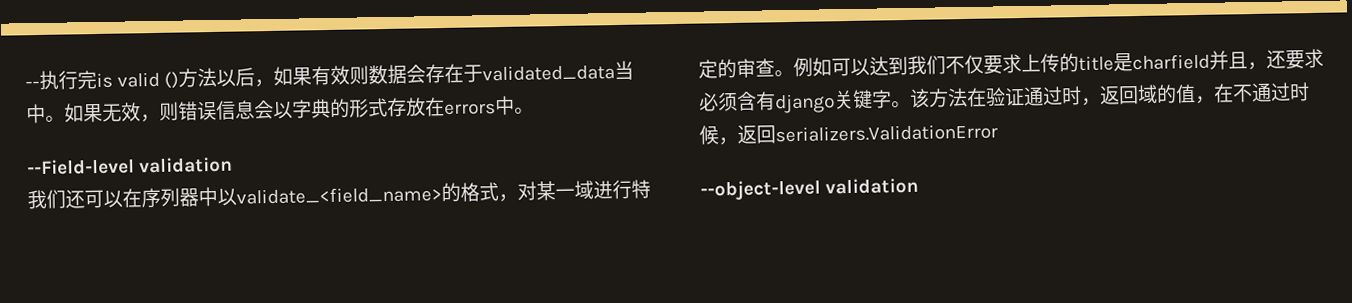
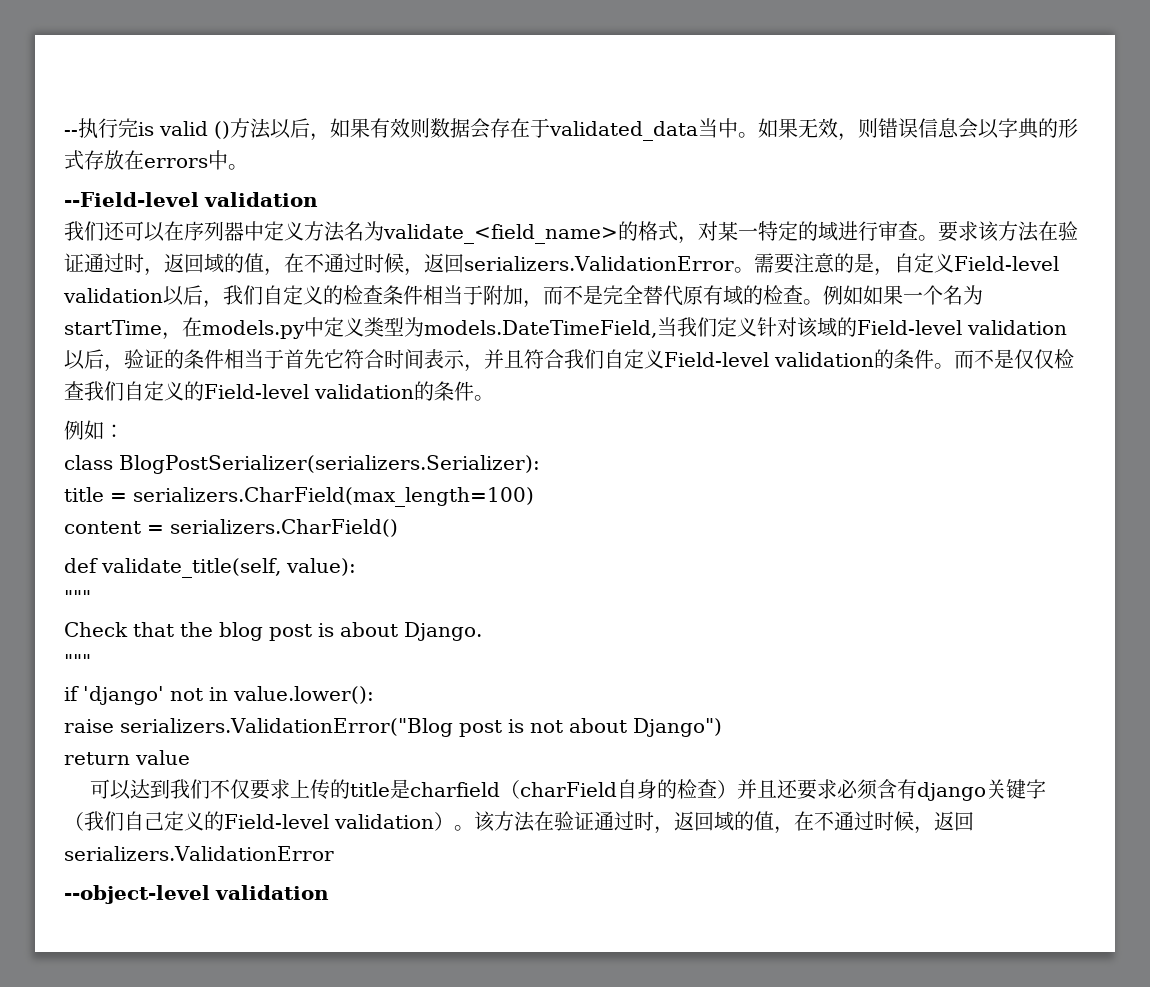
- 我们还可以在序列器中以validate_<field_name>的格式，对某一域进行特定的审查。例如可以达到我们不仅要求上传的title是charfield并且，还要求必须含有django关键字。
+ 我们还可以在序列器中定义方法名为validate_<field_name>的格式，对某一特定的域进行审查。要求该方法在验证通过时，返回域的值，在不通过时候，返回serializers.ValidationError。需要注意的是，自定义Field-level validation以后，我们自定义的检查条件相当于附加，而不是完全替代原有域的检查。例如如果一个名为startTime，在models.py中定义类型为models.DateTimeField,当我们定义针对该域的Field-level validation以后，验证的条件相当于首先它符合时间表示，并且符合我们自定义Field-level validation的条件。而不是仅仅检查我们自定义的Field-level validation的条件。
+ 例如：
+ class BlogPostSerializer(serializers.Serializer):
+ title = serializers.CharField(max_length=100)
+ content = serializers.CharField()
+ def validate_title(self, value):
+ """
+ Check that the blog post is about Django.
+ """
+ if 'django' not in value.lower():
+ raise serializers.ValidationError("Blog post is not about Django")
+ return value
+ 可以达到我们不仅要求上传的title是charfield（charField自身的检查）并且还要求必须含有django关键字（我们自己定义的Field-level validation）。

